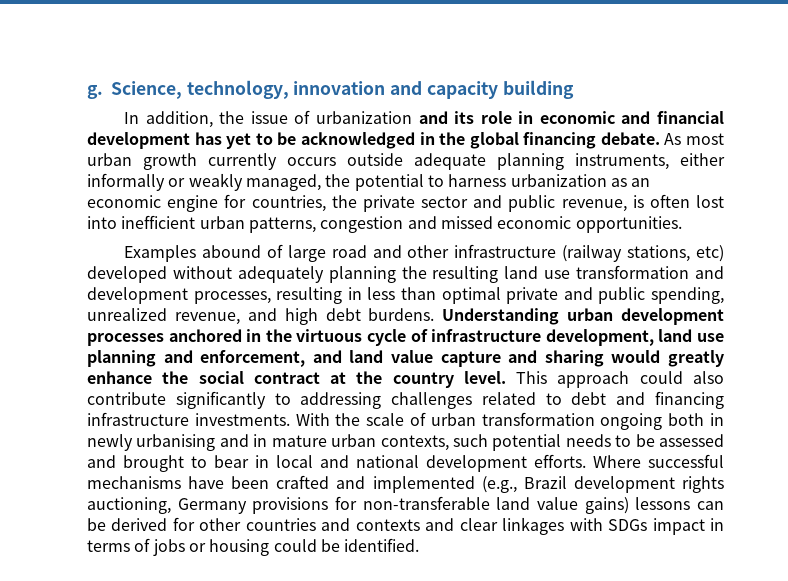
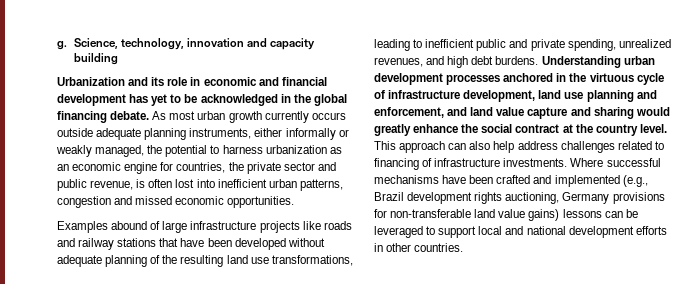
- In addition, the issue of urbanization and its role in economic and financial development has yet to be acknowledged in the global financing debate.
+ Urbanization and its role in economic and financial development has yet to be acknowledged in the global financing debate.
- Examples abound of large road and other infrastructure (railway stations, etc) developed without adequately planning the resulting land use transformation and development processes, resulting in less than optimal private and public spending, unrealized revenue, and high debt burdens.
+ Examples abound of large infrastructure projects like roads and railway stations that have been developed without adequate planning of the resulting land use transformations, leading to inefficient public and private spending, unrealized revenues, and high debt burdens.
- This approach could also contribute significantly to addressing challenges related to debt and financing infrastructure investments. With the scale of urban transformation ongoing both in newly urbanising and in mature urban contexts, such potential needs to be assessed and brought to bear in local and national development efforts.
+ This approach can also help address challenges related to financing of infrastructure investments.
- Where successful mechanisms have been crafted and implemented (e.g., Brazil development rights auctioning, Germany provisions for non-transferable land value gains) lessons can be derived for other countries and contexts and clear linkages with SDGs impact in terms of jobs or housing could be identified.
+ Where successful mechanisms have been crafted and implemented (e.g., Brazil development rights auctioning, Germany provisions for non-transferable land value gains) lessons can be leveraged to support local and national development efforts in other countries.

